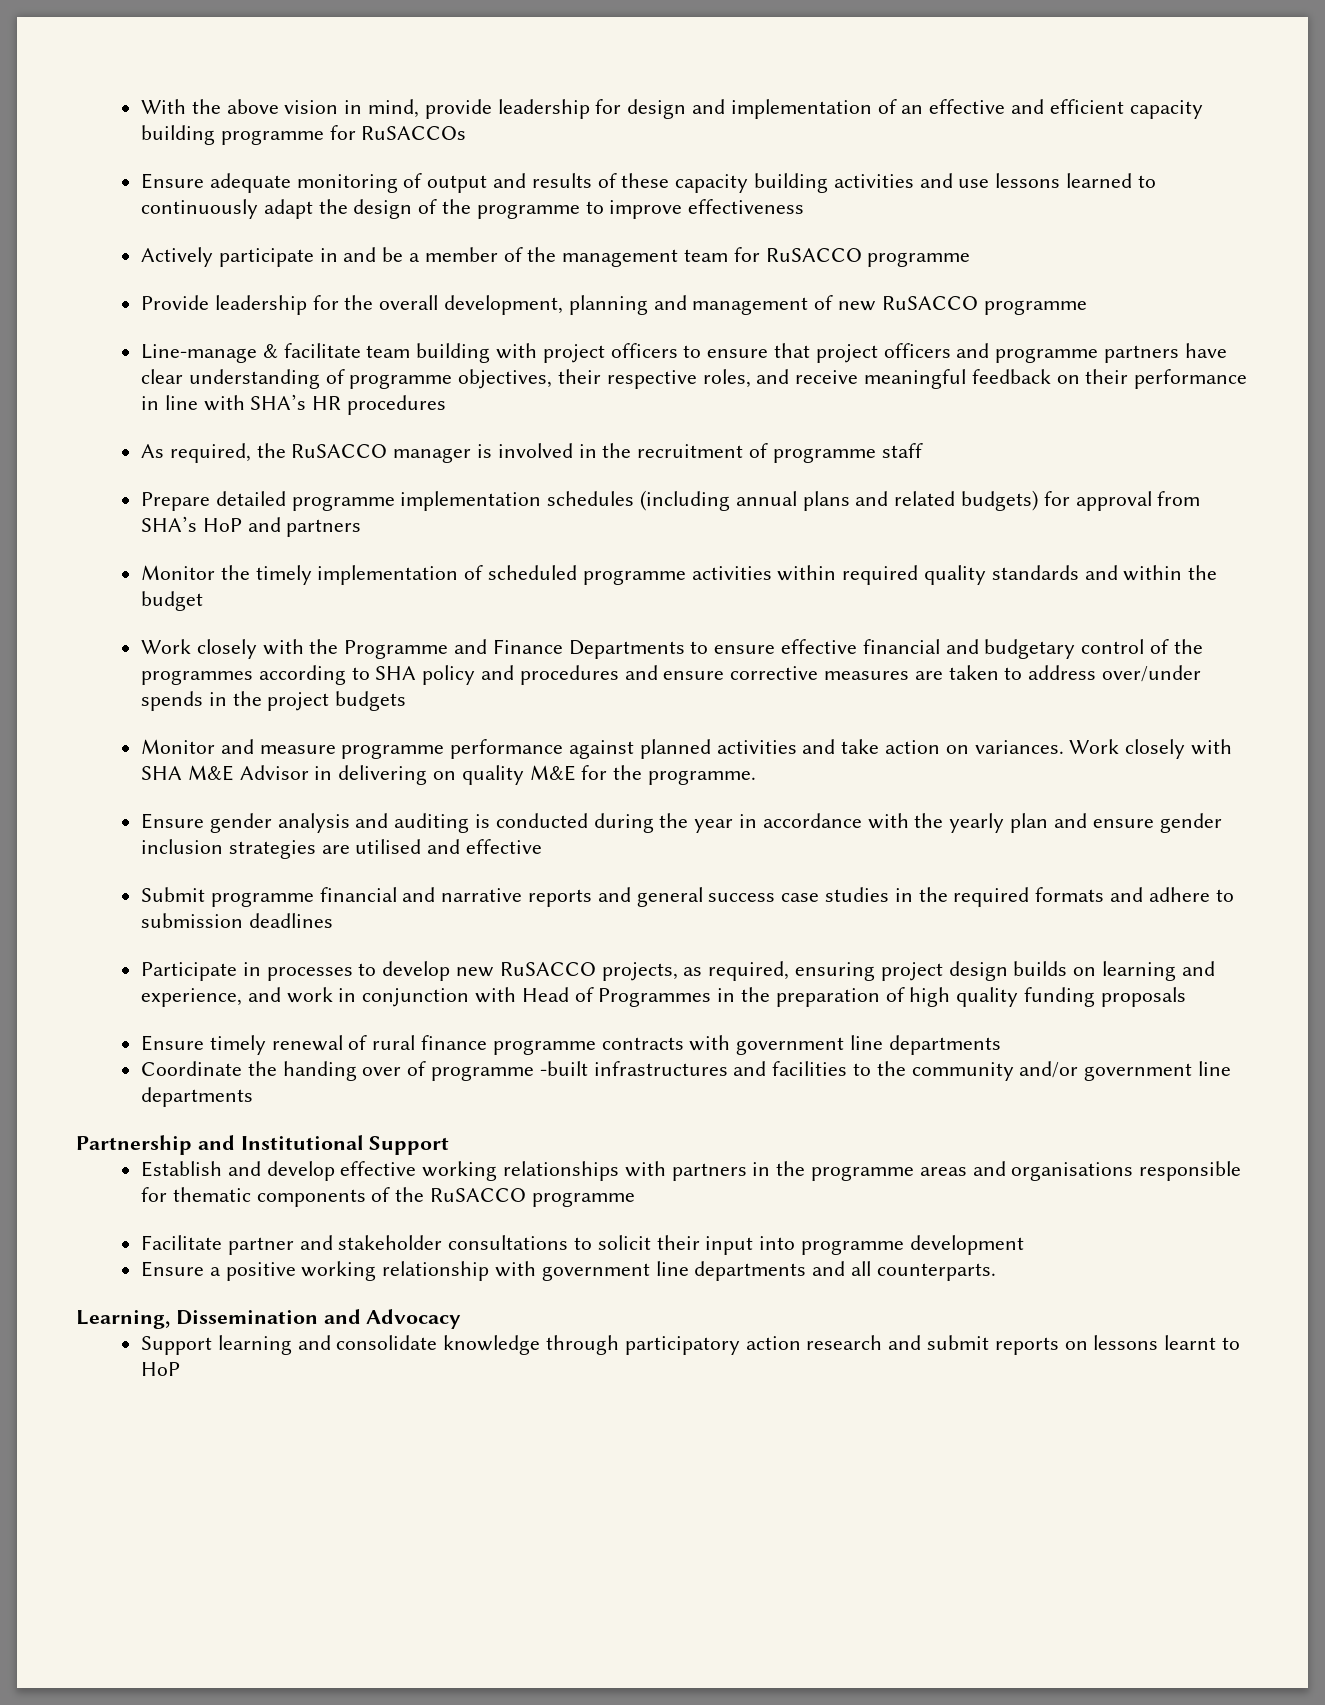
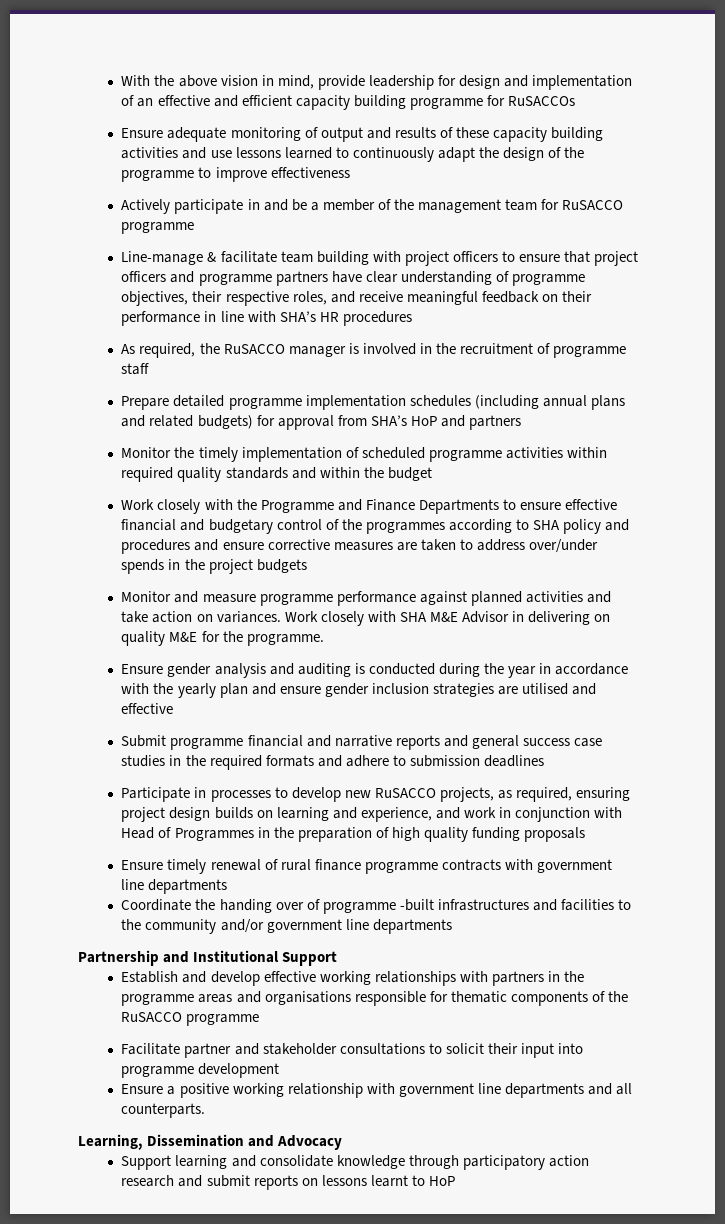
- Provide leadership for the overall development, planning and management of new RuSACCO programme

